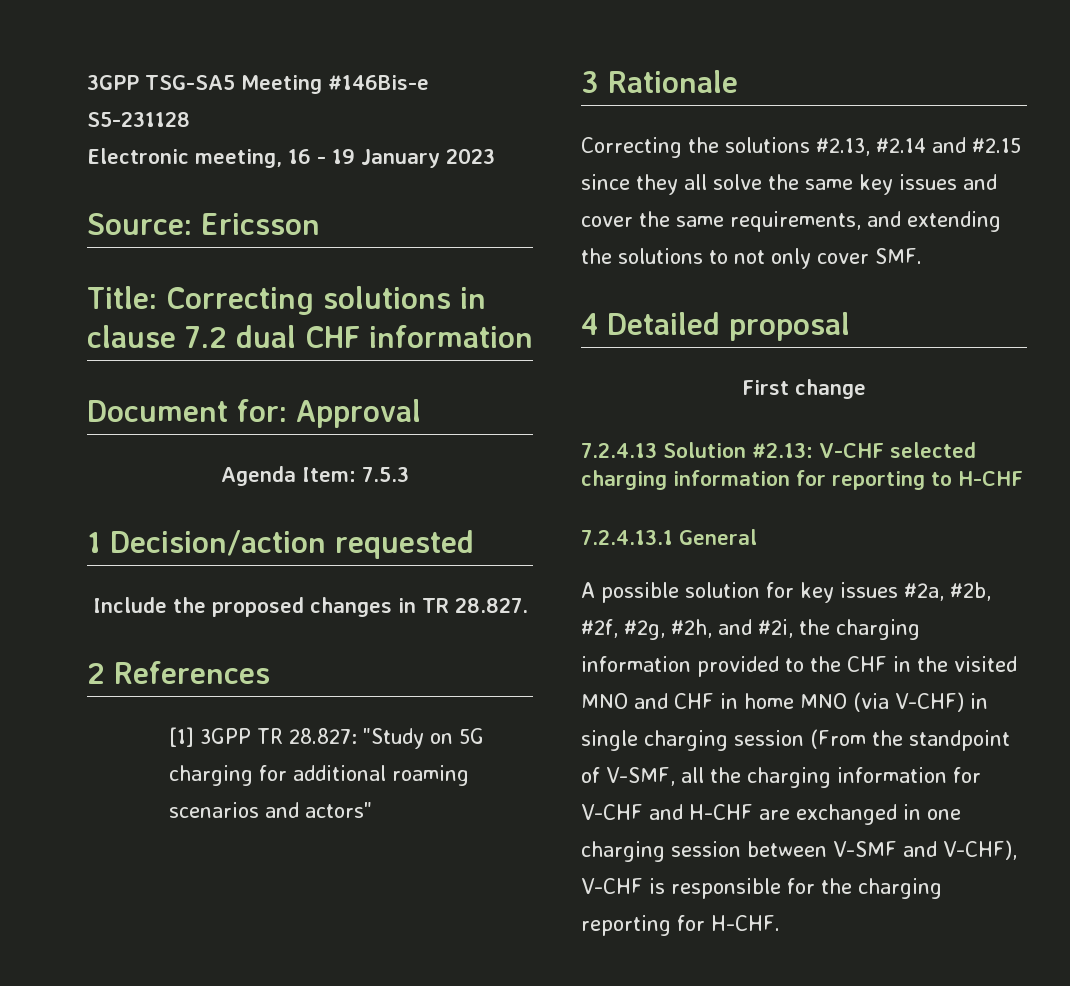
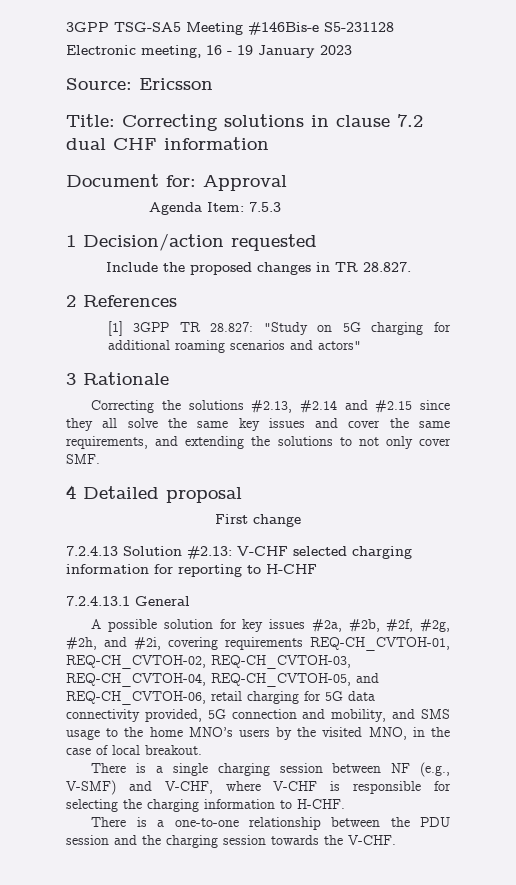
- A possible solution for key issues #2a, #2b, #2f, #2g, #2h, and #2i, the charging information provided to the CHF in the visited MNO and CHF in home MNO (via V-CHF) in single charging session (From the standpoint of V-SMF, all the charging information for V-CHF and H-CHF are exchanged in one charging session between V-SMF and V-CHF), V-CHF is responsible for the charging reporting for H-CHF.
+ A possible solution for key issues #2a, #2b, #2f, #2g, #2h, and #2i, covering requirements REQ-CH_CVTOH-01, REQ-CH_CVTOH-02, REQ-CH_CVTOH-03, REQ-CH_CVTOH-04, REQ-CH_CVTOH-05, and REQ-CH_CVTOH-06, retail charging for 5G data connectivity provided, 5G connection and mobility, and SMS usage to the home MNO’s users by the visited MNO, in the case of local breakout.
+ There is a single charging session between NF (e.g., V-SMF) and V-CHF, where V-CHF is responsible for selecting the charging information to H-CHF.
+ There is a one-to-one relationship between the PDU session and the charging session towards the V-CHF.

